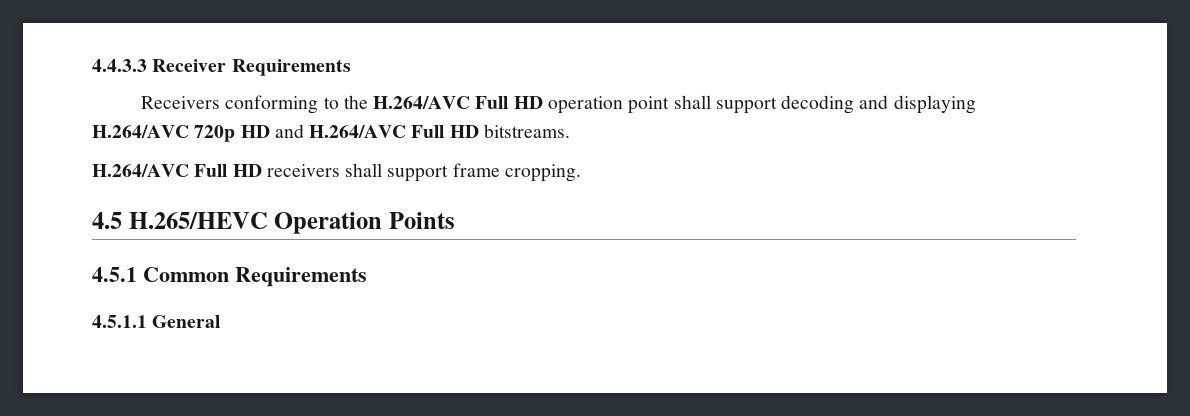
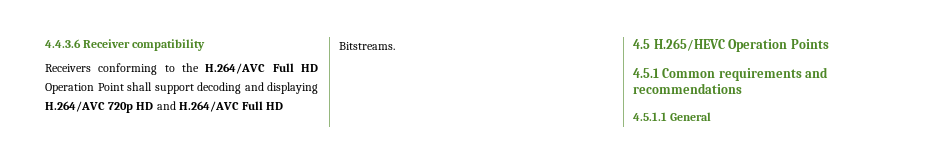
- 4.4.3.3 Receiver Requirements
+ 4.4.3.6 Receiver compatibility
- Receivers conforming to the H.264/AVC Full HD operation point shall support decoding and displaying H.264/AVC 720p HD and H.264/AVC Full HD bitstreams.
- H.264/AVC Full HD receivers shall support frame cropping.
+ Receivers conforming to the H.264/AVC Full HD Operation Point shall support decoding and displaying H.264/AVC 720p HD and H.264/AVC Full HD Bitstreams.
- 4.5.1 Common Requirements
+ 4.5.1 Common requirements and recommendations

